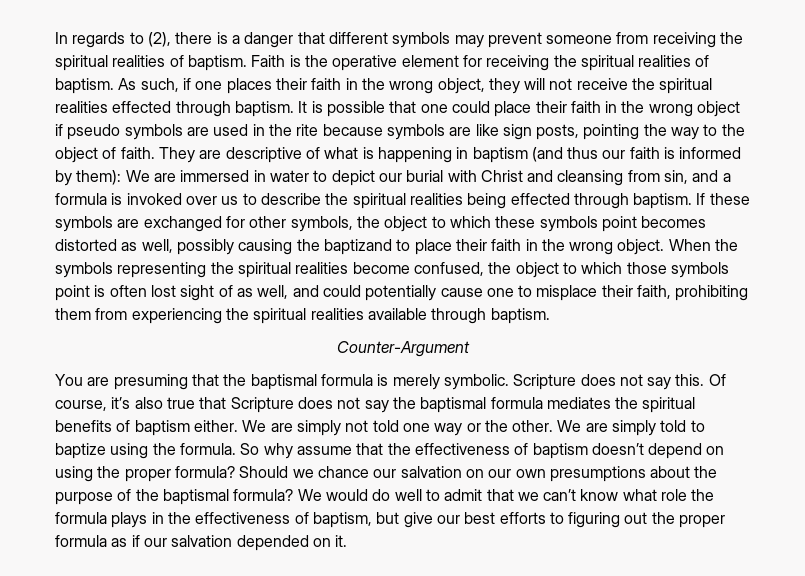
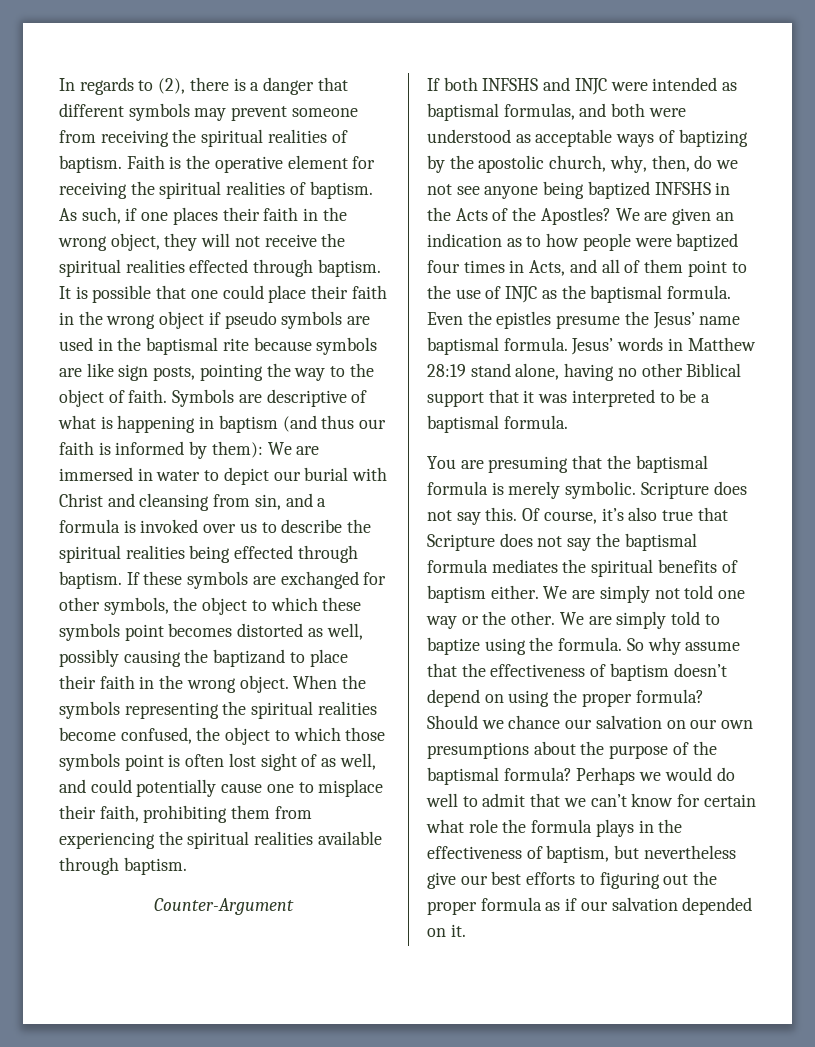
- It is possible that one could place their faith in the wrong object if pseudo symbols are used in the rite because symbols are like sign posts, pointing the way to the object of faith.
+ It is possible that one could place their faith in the wrong object if pseudo symbols are used in the baptismal rite because symbols are like sign posts, pointing the way to the object of faith.
- They are descriptive of what is happening in baptism (and thus our faith is informed by them): We are immersed in water to depict our burial with Christ and cleansing from sin, and a formula is invoked over us to describe the spiritual realities being effected through baptism.
+ Symbols are descriptive of what is happening in baptism (and thus our faith is informed by them): We are immersed in water to depict our burial with Christ and cleansing from sin, and a formula is invoked over us to describe the spiritual realities being effected through baptism.
+ If both INFSHS and INJC were intended as baptismal formulas, and both were understood as acceptable ways of baptizing by the apostolic church, why, then, do we not see anyone being baptized INFSHS in the Acts of the Apostles? We are given an indication as to how people were baptized four times in Acts, and all of them point to the use of INJC as the baptismal formula. Even the epistles presume the Jesus’ name baptismal formula. Jesus’ words in Matthew 28:19 stand alone, having no other Biblical support that it was interpreted to be a baptismal formula.
- We would do well to admit that we can’t know what role the formula plays in the effectiveness of baptism, but give our best efforts to figuring out the proper formula as if our salvation depended on it.
+ Perhaps we would do well to admit that we can’t know for certain what role the formula plays in the effectiveness of baptism, but nevertheless give our best efforts to figuring out the proper formula as if our salvation depended on it.

